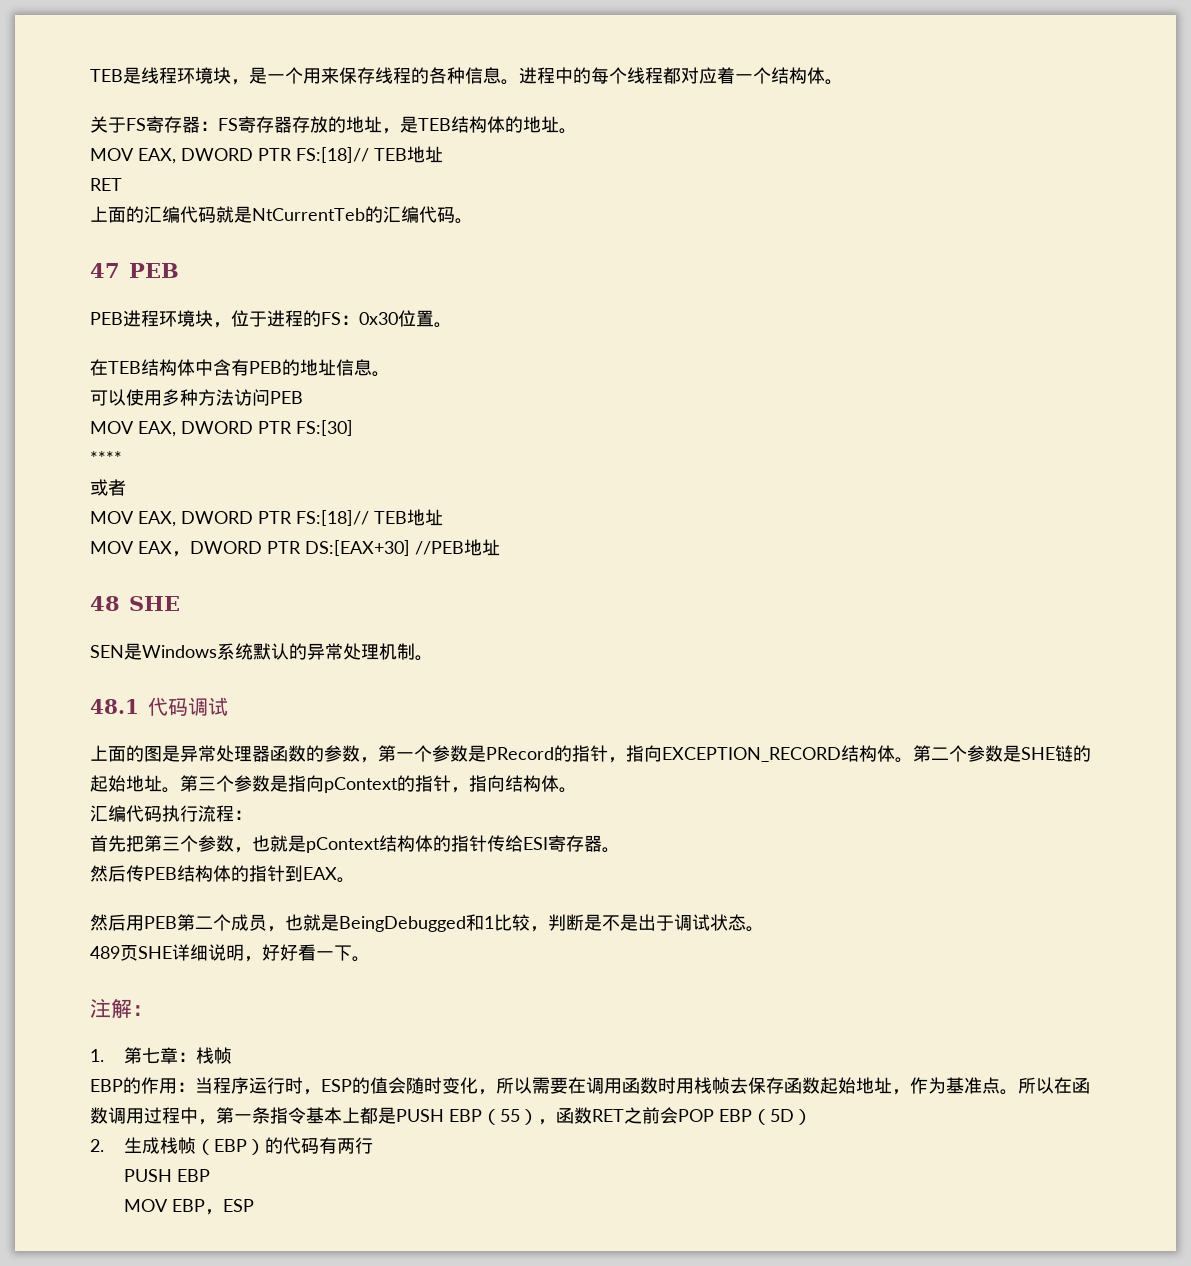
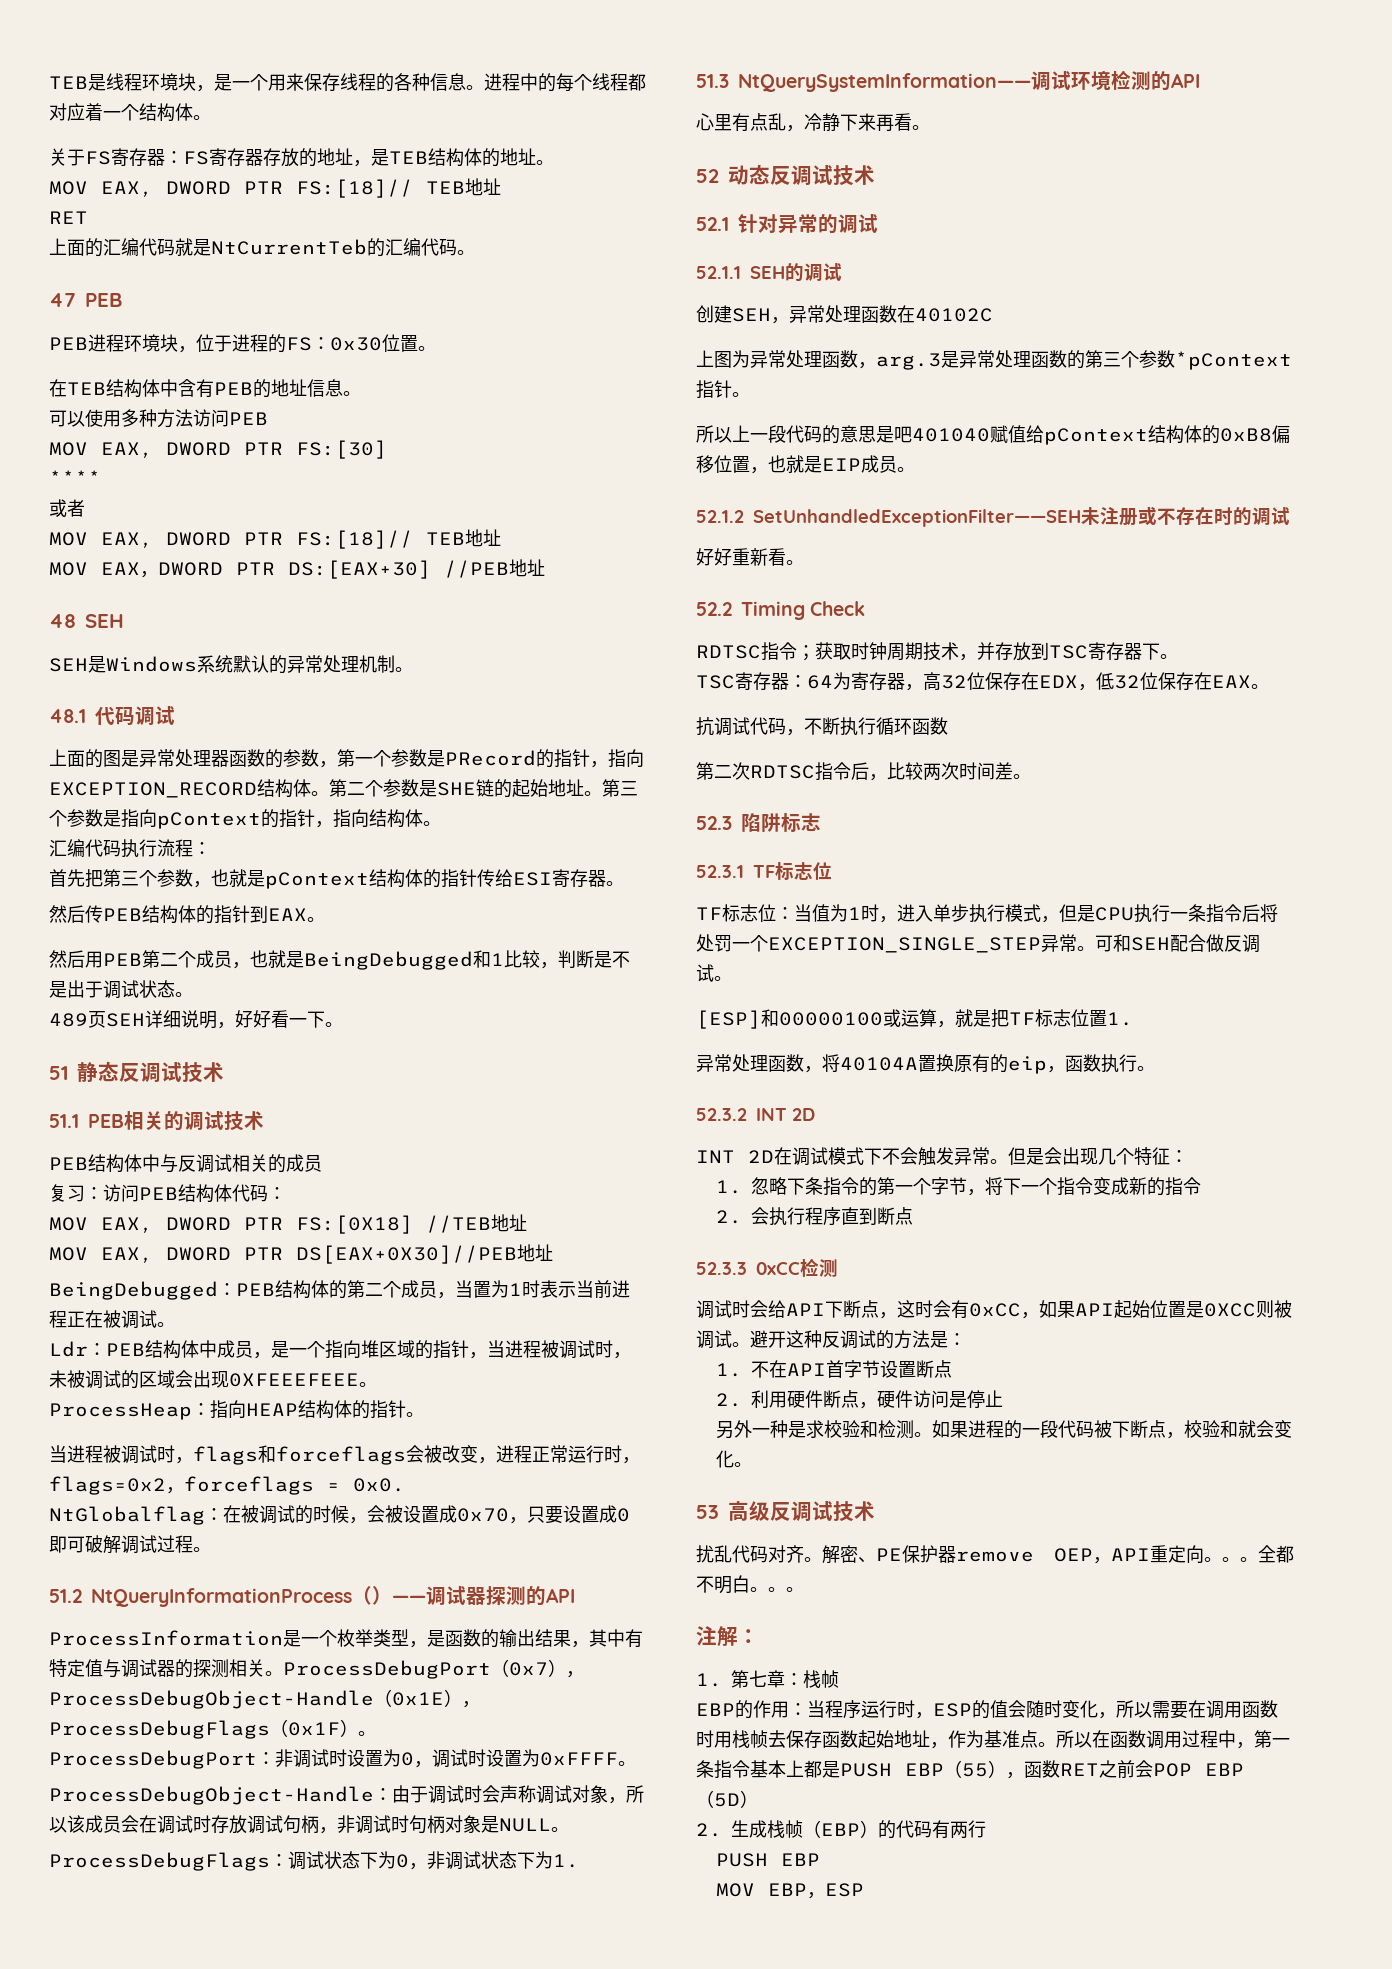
- 48 SHE
- SEN是Windows系统默认的异常处理机制。
+ 48 SEH
+ SEH是Windows系统默认的异常处理机制。
- 489页SHE详细说明，好好看一下。
+ 489页SEH详细说明，好好看一下。
+ 51静态反调试技术
+ 51.1 PEB相关的调试技术
+ PEB结构体中与反调试相关的成员
+ 复习：访问PEB结构体代码：
+ MOV EAX, DWORD PTR FS:[0X18] //TEB地址
+ MOV EAX, DWORD PTR DS[EAX+0X30]//PEB地址
+ BeingDebugged：PEB结构体的第二个成员，当置为1时表示当前进程正在被调试。
+ Ldr：PEB结构体中成员，是一个指向堆区域的指针，当进程被调试时，未被调试的区域会出现0XFEEEFEEE。
+ ProcessHeap：指向HEAP结构体的指针。
+ 当进程被调试时，flags和forceflags会被改变，进程正常运行时，flags=0x2，forceflags = 0x0.
+ NtGlobalflag：在被调试的时候，会被设置成0x70，只要设置成0即可破解调试过程。
+ 51.2 NtQueryInformationProcess（）——调试器探测的API
+ ProcessInformation是一个枚举类型，是函数的输出结果，其中有特定值与调试器的探测相关。ProcessDebugPort（0x7），ProcessDebugObject-Handle（0x1E），ProcessDebugFlags（0x1F）。
+ ProcessDebugPort：非调试时设置为0，调试时设置为0xFFFF。
+ ProcessDebugObject-Handle：由于调试时会声称调试对象，所以该成员会在调试时存放调试句柄，非调试时句柄对象是NULL。
+ ProcessDebugFlags：调试状态下为0，非调试状态下为1.
+ 51.3 NtQuerySystemInformation——调试环境检测的API
+ 心里有点乱，冷静下来再看。
+ 52动态反调试技术
+ 52.1针对异常的调试
+ 52.1.1 SEH的调试
+ 创建SEH，异常处理函数在40102C
+ 上图为异常处理函数，arg.3是异常处理函数的第三个参数*pContext指针。
+ 所以上一段代码的意思是吧401040赋值给pContext结构体的0xB8偏移位置，也就是EIP成员。
+ 52.1.2 SetUnhandledExceptionFilter——SEH未注册或不存在时的调试
+ 好好重新看。
+ 52.2 Timing Check
+ RDTSC指令；获取时钟周期技术，并存放到TSC寄存器下。
+ TSC寄存器：64为寄存器，高32位保存在EDX，低32位保存在EAX。
+ 抗调试代码，不断执行循环函数
+ 第二次RDTSC指令后，比较两次时间差。
+ 52.3陷阱标志
+ 52.3.1 TF标志位
+ TF标志位：当值为1时，进入单步执行模式，但是CPU执行一条指令后将处罚一个EXCEPTION_SINGLE_STEP异常。可和SEH配合做反调试。
+ [ESP]和00000100或运算，就是把TF标志位置1.
+ 异常处理函数，将40104A置换原有的eip，函数执行。
+ 52.3.2 INT 2D
+ INT 2D在调试模式下不会触发异常。但是会出现几个特征：
+ 1.忽略下条指令的第一个字节，将下一个指令变成新的指令
+ 2.会执行程序直到断点
+ 52.3.3 0xCC检测
+ 调试时会给API下断点，这时会有0xCC，如果API起始位置是0XCC则被调试。避开这种反调试的方法是：
+ 1.不在API首字节设置断点
+ 2.利用硬件断点，硬件访问是停止
+ 另外一种是求校验和检测。如果进程的一段代码被下断点，校验和就会变化。
+ 53高级反调试技术
+ 扰乱代码对齐。解密、PE保护器remove OEP，API重定向。。。全都不明白。。。

